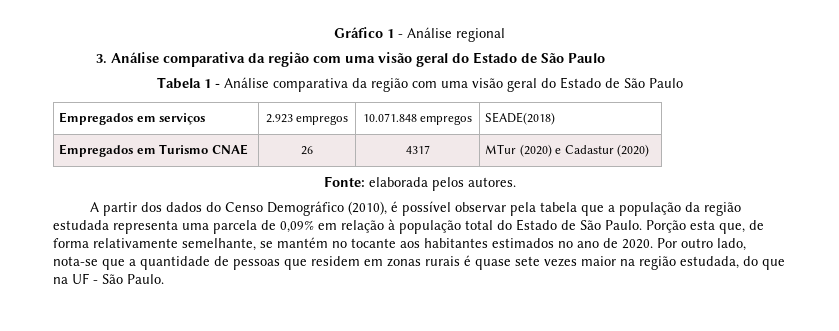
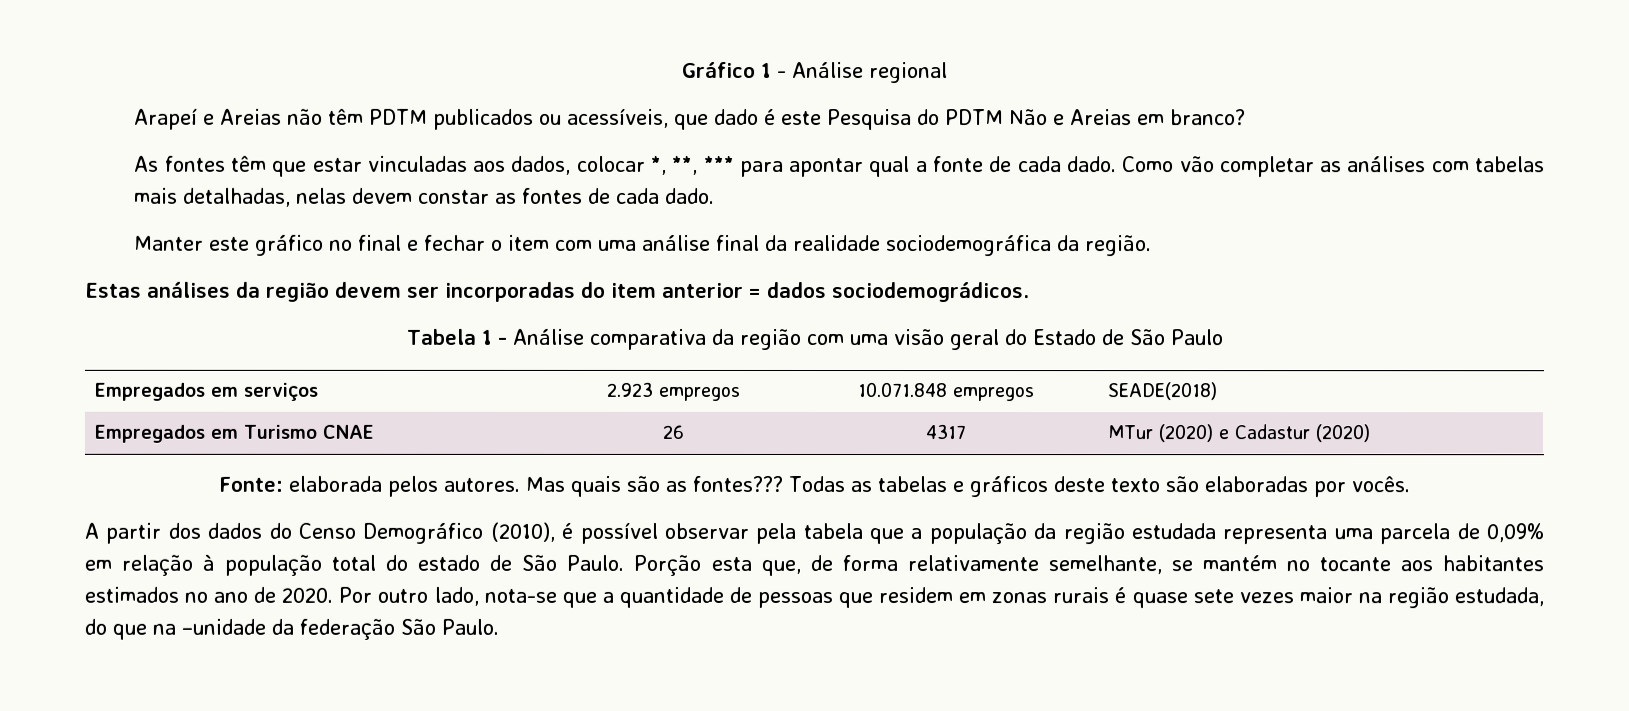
- 3. Análise comparativa da região com uma visão geral do Estado de São Paulo
+ Arapeí e Areias não têm PDTM publicados ou acessíveis, que dado é este Pesquisa do PDTM Não e Areias em branco?
+ As fontes têm que estar vinculadas aos dados, colocar *, **, *** para apontar qual a fonte de cada dado. Como vão completar as análises com tabelas mais detalhadas, nelas devem constar as fontes de cada dado.
+ Manter este gráfico no final e fechar o item com uma análise final da realidade sociodemográfica da região.
+ Estas análises da região devem ser incorporadas do item anterior = dados sociodemográdicos.
+ Mas quais são as fontes??? Todas as tabelas e gráficos deste texto são elaboradas por vocês.
- A partir dos dados do Censo Demográfico (2010), é possível observar pela tabela que a população da região estudada representa uma parcela de 0,09% em relação à população total do Estado de São Paulo.
+ A partir dos dados do Censo Demográfico (2010), é possível observar pela tabela que a população da região estudada representa uma parcela de 0,09% em relação à população total do estado de São Paulo.
- Por outro lado, nota-se que a quantidade de pessoas que residem em zonas rurais é quase sete vezes maior na região estudada, do que na UF - São Paulo.
+ Por outro lado, nota-se que a quantidade de pessoas que residem em zonas rurais é quase sete vezes maior na região estudada, do que na –unidade da federação São Paulo.

